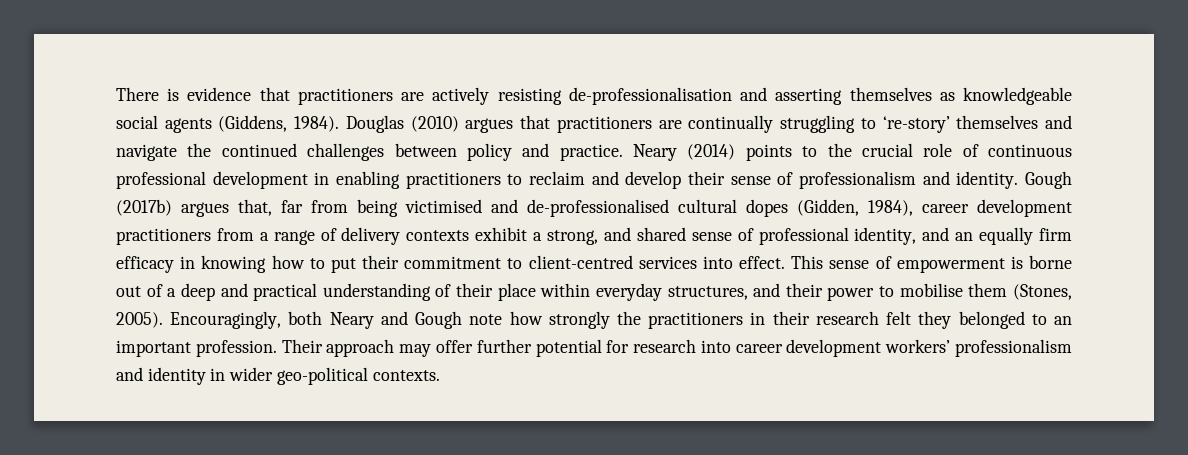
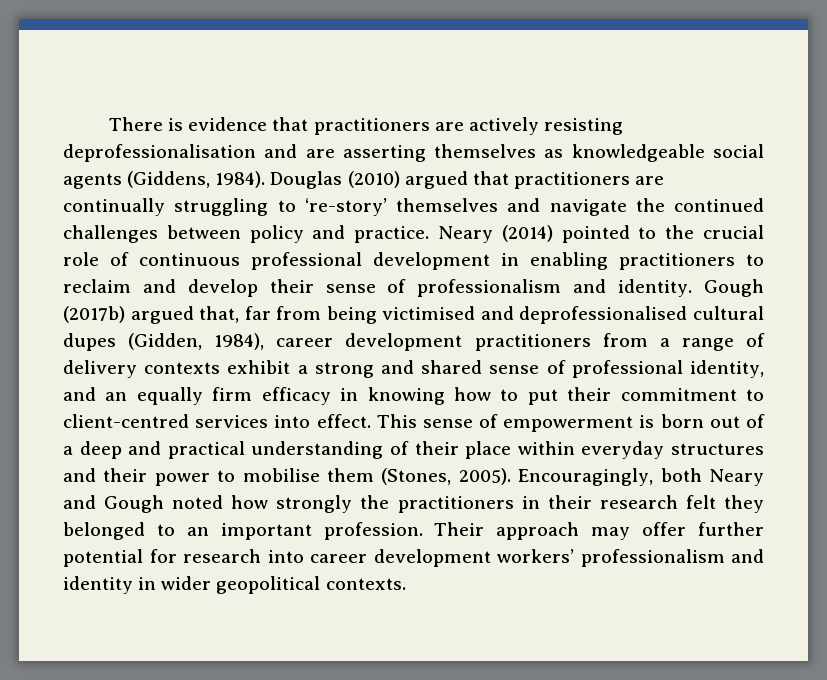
- There is evidence that practitioners are actively resisting de-professionalisation and asserting themselves as knowledgeable social agents (Giddens, 1984).
+ There is evidence that practitioners are actively resisting deprofessionalisation and are asserting themselves as knowledgeable social agents (Giddens, 1984).
- Douglas (2010) argues that practitioners are continually struggling to ‘re-story’ themselves and navigate the continued challenges between policy and practice.
+ Douglas (2010) argued that practitioners are continually struggling to ‘re-story’ themselves and navigate the continued challenges between policy and practice.
- Neary (2014) points to the crucial role of continuous professional development in enabling practitioners to reclaim and develop their sense of professionalism and identity.
+ Neary (2014) pointed to the crucial role of continuous professional development in enabling practitioners to reclaim and develop their sense of professionalism and identity.
- Gough (2017b) argues that, far from being victimised and de-professionalised cultural dopes (Gidden, 1984), career development practitioners from a range of delivery contexts exhibit a strong, and shared sense of professional identity, and an equally firm efficacy in knowing how to put their commitment to client-centred services into effect.
+ Gough (2017b) argued that, far from being victimised and deprofessionalised cultural dupes (Gidden, 1984), career development practitioners from a range of delivery contexts exhibit a strong and shared sense of professional identity, and an equally firm efficacy in knowing how to put their commitment to client-centred services into effect.
- This sense of empowerment is borne out of a deep and practical understanding of their place within everyday structures, and their power to mobilise them (Stones, 2005).
+ This sense of empowerment is born out of a deep and practical understanding of their place within everyday structures and their power to mobilise them (Stones, 2005).
- Encouragingly, both Neary and Gough note how strongly the practitioners in their research felt they belonged to an important profession.
+ Encouragingly, both Neary and Gough noted how strongly the practitioners in their research felt they belonged to an important profession.
- Their approach may offer further potential for research into career development workers’ professionalism and identity in wider geo-political contexts.
+ Their approach may offer further potential for research into career development workers’ professionalism and identity in wider geopolitical contexts.

